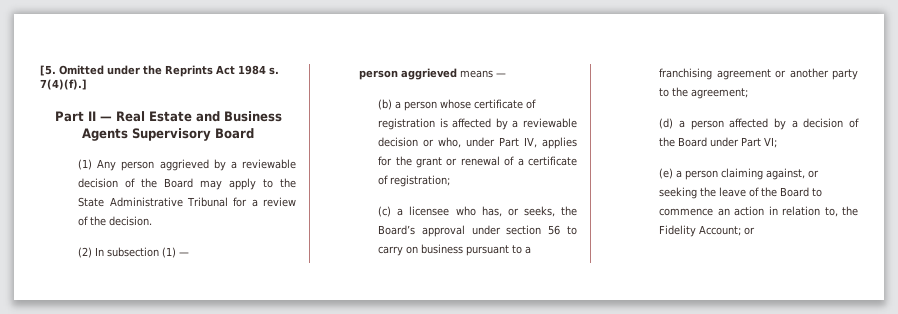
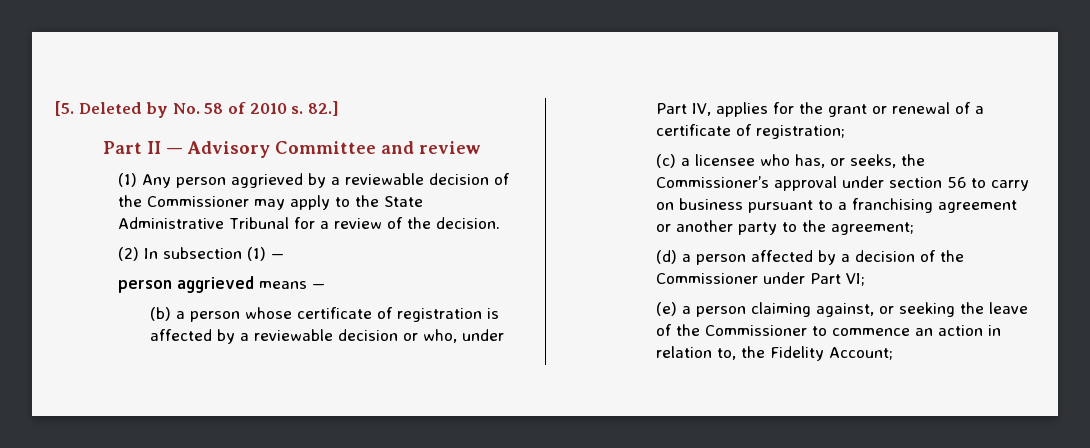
- [5. Omitted under the Reprints Act 1984 s. 7(4)(f).]
- Part II — Real Estate and Business Agents Supervisory Board
+ [5. Deleted by No. 58 of 2010 s. 82.]
+ Part II — Advisory Committee and review
- (1) Any person aggrieved by a reviewable decision of the Board may apply to the State Administrative Tribunal for a review of the decision.
+ (1) Any person aggrieved by a reviewable decision of the Commissioner may apply to the State Administrative Tribunal for a review of the decision.
- (c) a licensee who has, or seeks, the Board’s approval under section 56 to carry on business pursuant to a franchising agreement or another party to the agreement;
+ (c) a licensee who has, or seeks, the Commissioner’s approval under section 56 to carry on business pursuant to a franchising agreement or another party to the agreement;
- (d) a person affected by a decision of the Board under Part VI;
+ (d) a person affected by a decision of the Commissioner under Part VI;
- (e) a person claiming against, or seeking the leave of the Board to commence an action in relation to, the Fidelity Account; or
+ (e) a person claiming against, or seeking the leave of the Commissioner to commence an action in relation to, the Fidelity Account;

